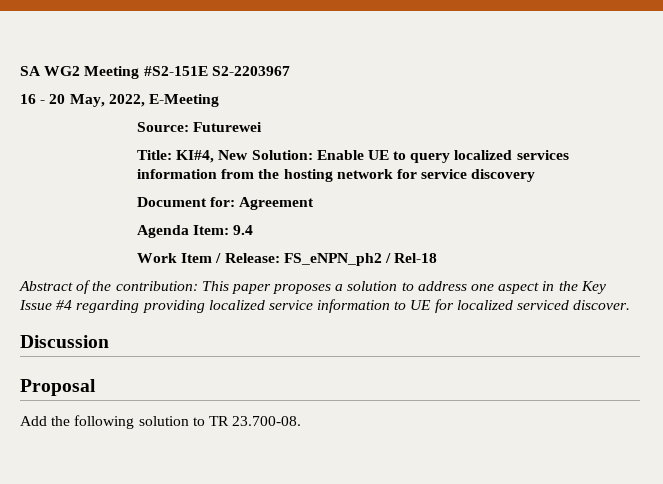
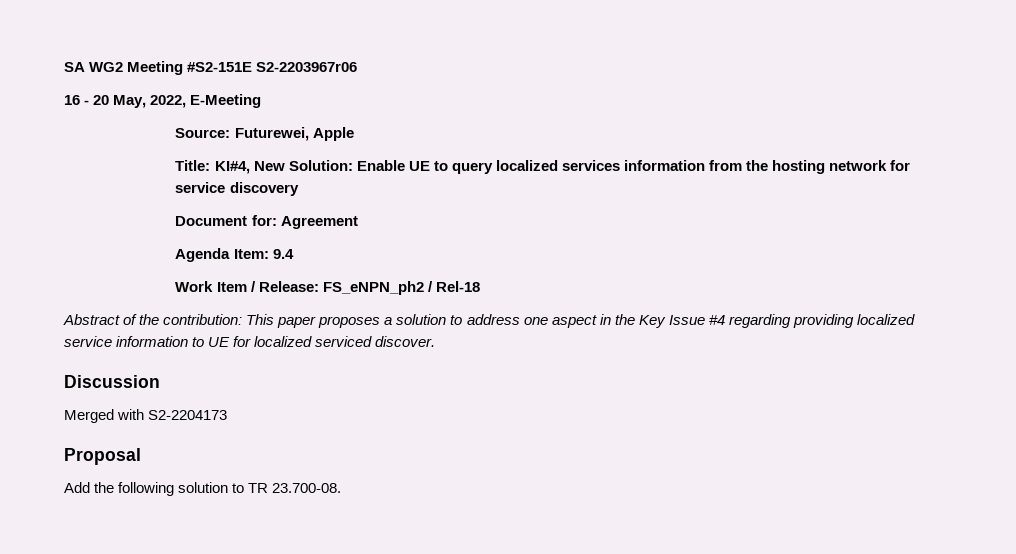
- SA WG2 Meeting #S2-151E S2-2203967
+ SA WG2 Meeting #S2-151E S2-2203967r06
- Source: Futurewei
+ Source: Futurewei, Apple
+ Merged with S2-2204173

